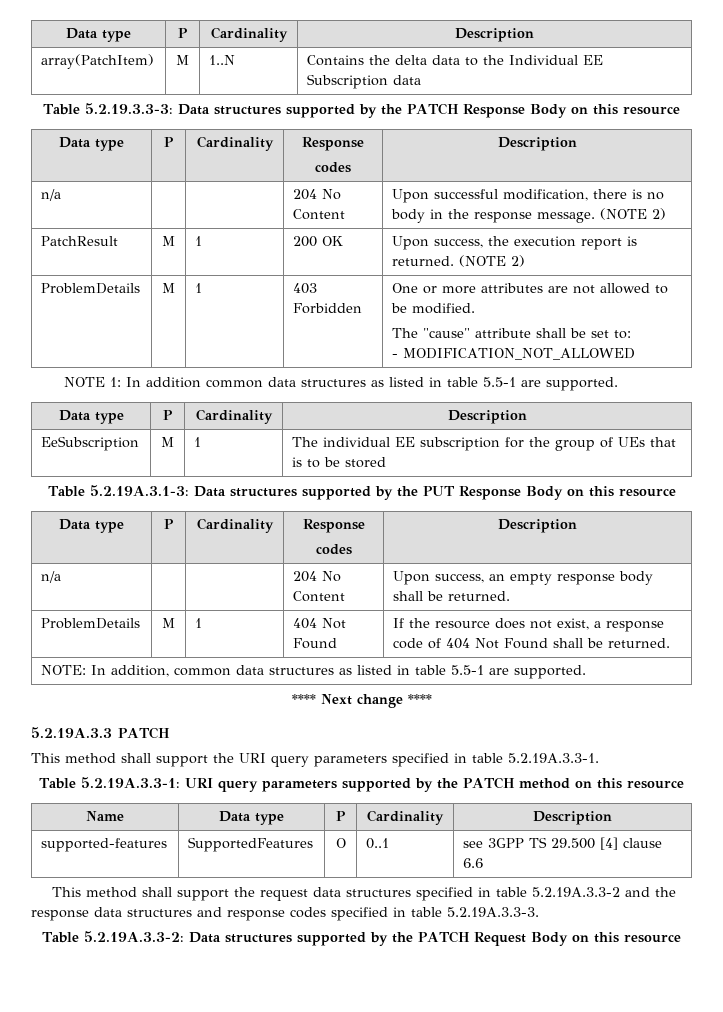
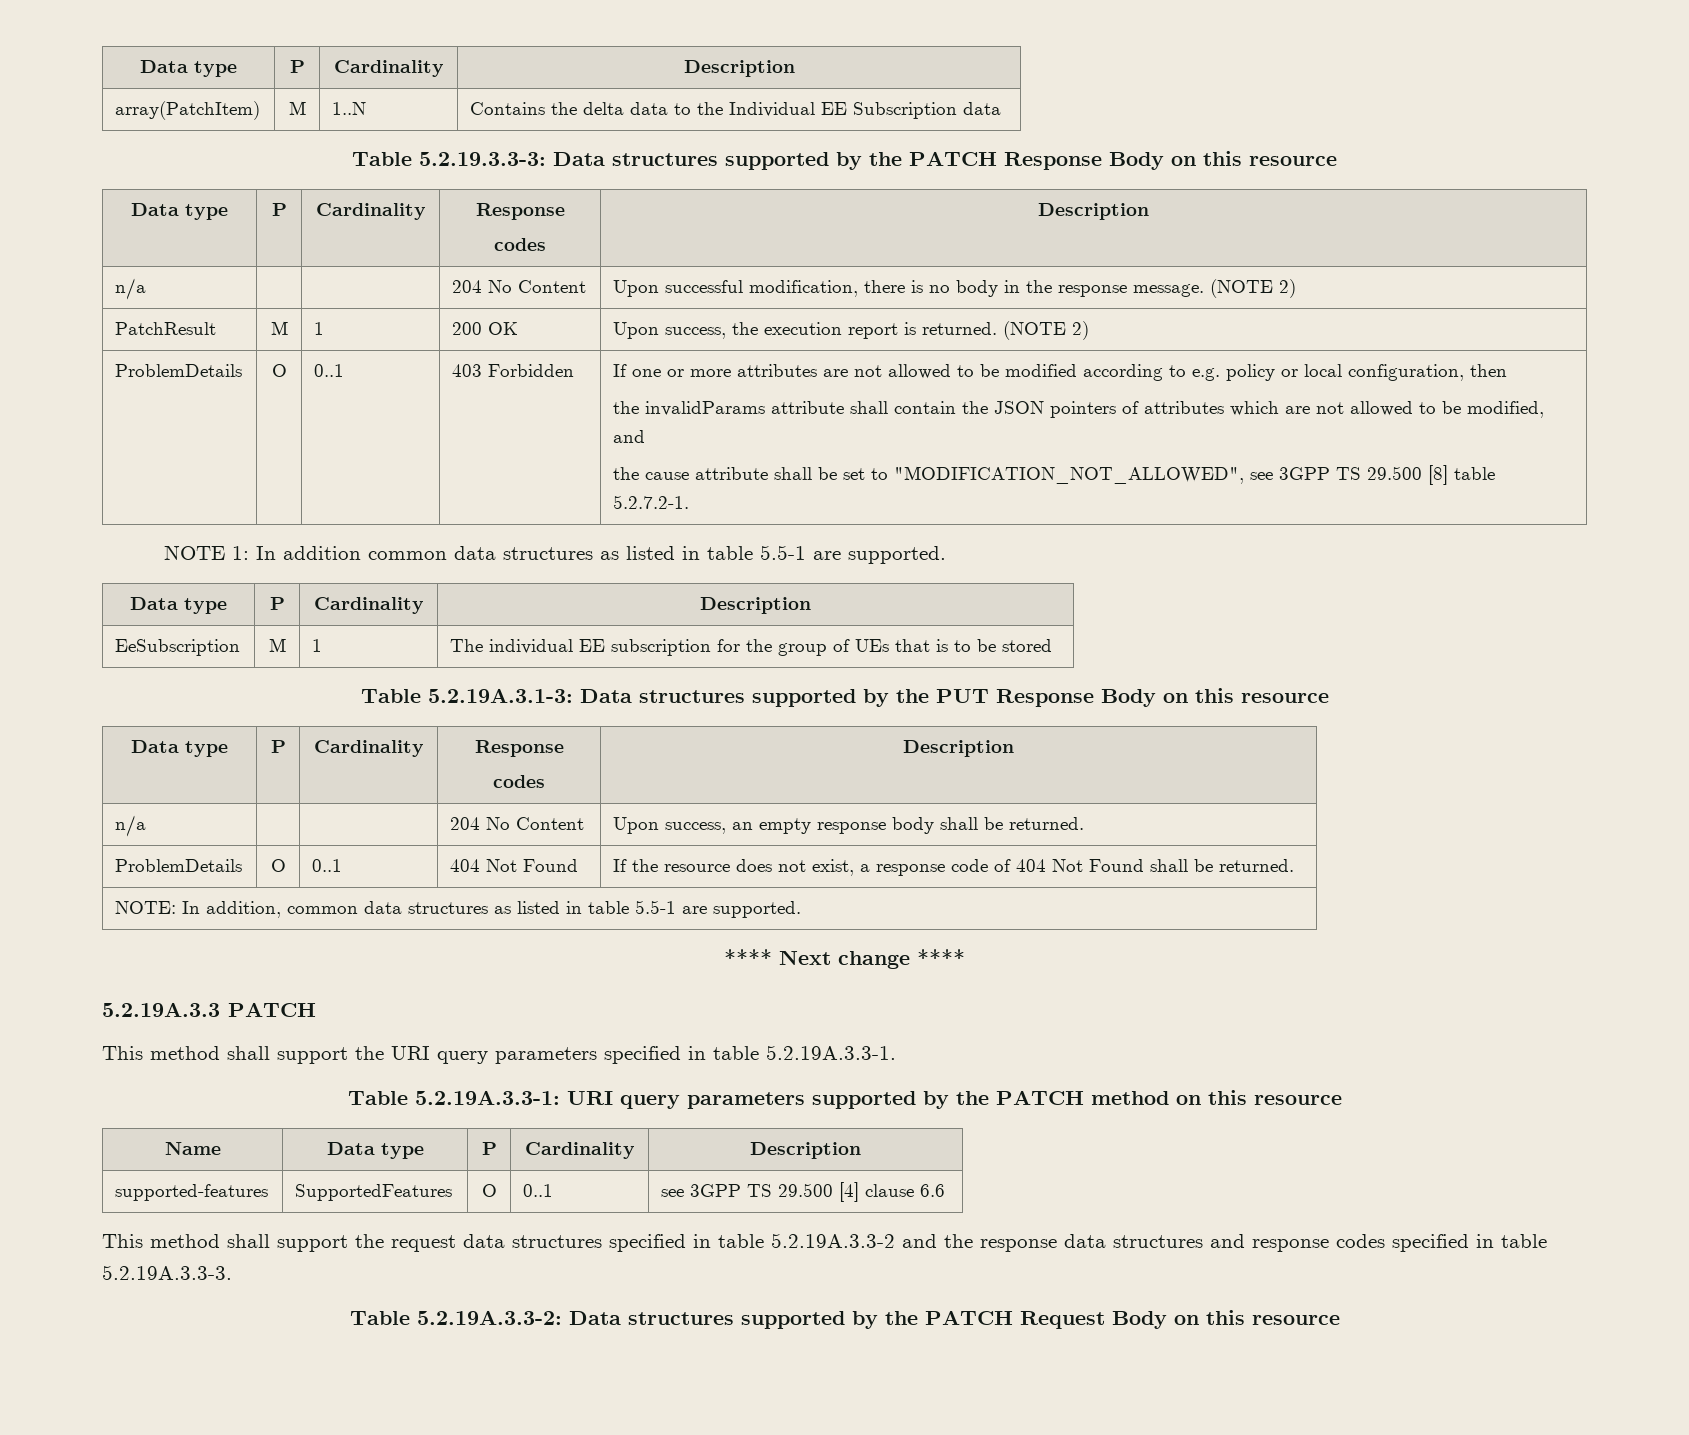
  PatchResult | M | 1 | 200 OK | Upon success, the execution report is returned. (NOTE 2)
- ProblemDetails | M | 1
+ ProblemDetails | O | 0..1
- One or more attributes are not allowed to be modified.
- The "cause" attribute shall be set to:
- - MODIFICATION_NOT_ALLOWED
+ If one or more attributes are not allowed to be modified according to e.g. policy or local configuration, then
+ the invalidParams attribute shall contain the JSON pointers of attributes which are not allowed to be modified, and
+ the cause attribute shall be set to "MODIFICATION_NOT_ALLOWED", see 3GPP TS 29.500 [8] table 5.2.7.2-1.
- ProblemDetails | M | 1 | 404 Not Found | If the resource does not exist, a response code of 404 Not Found shall be returned.
+ ProblemDetails | O | 0..1 | 404 Not Found | If the resource does not exist, a response code of 404 Not Found shall be returned.

